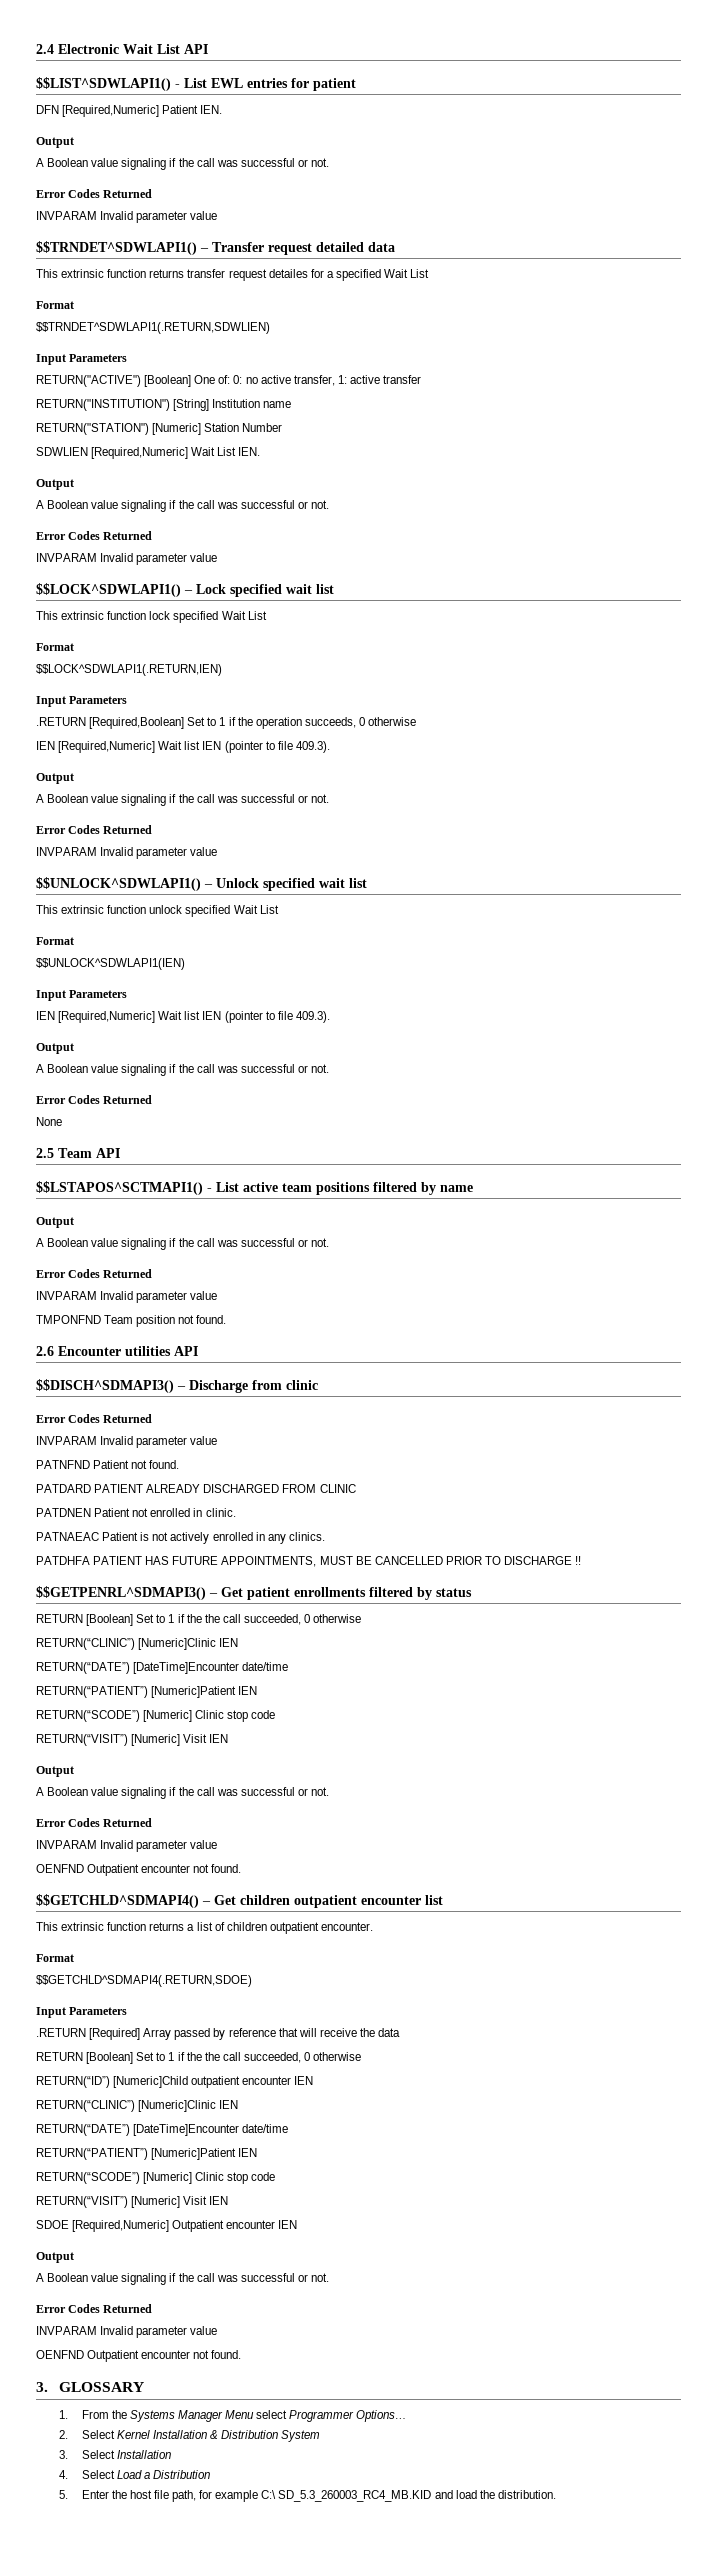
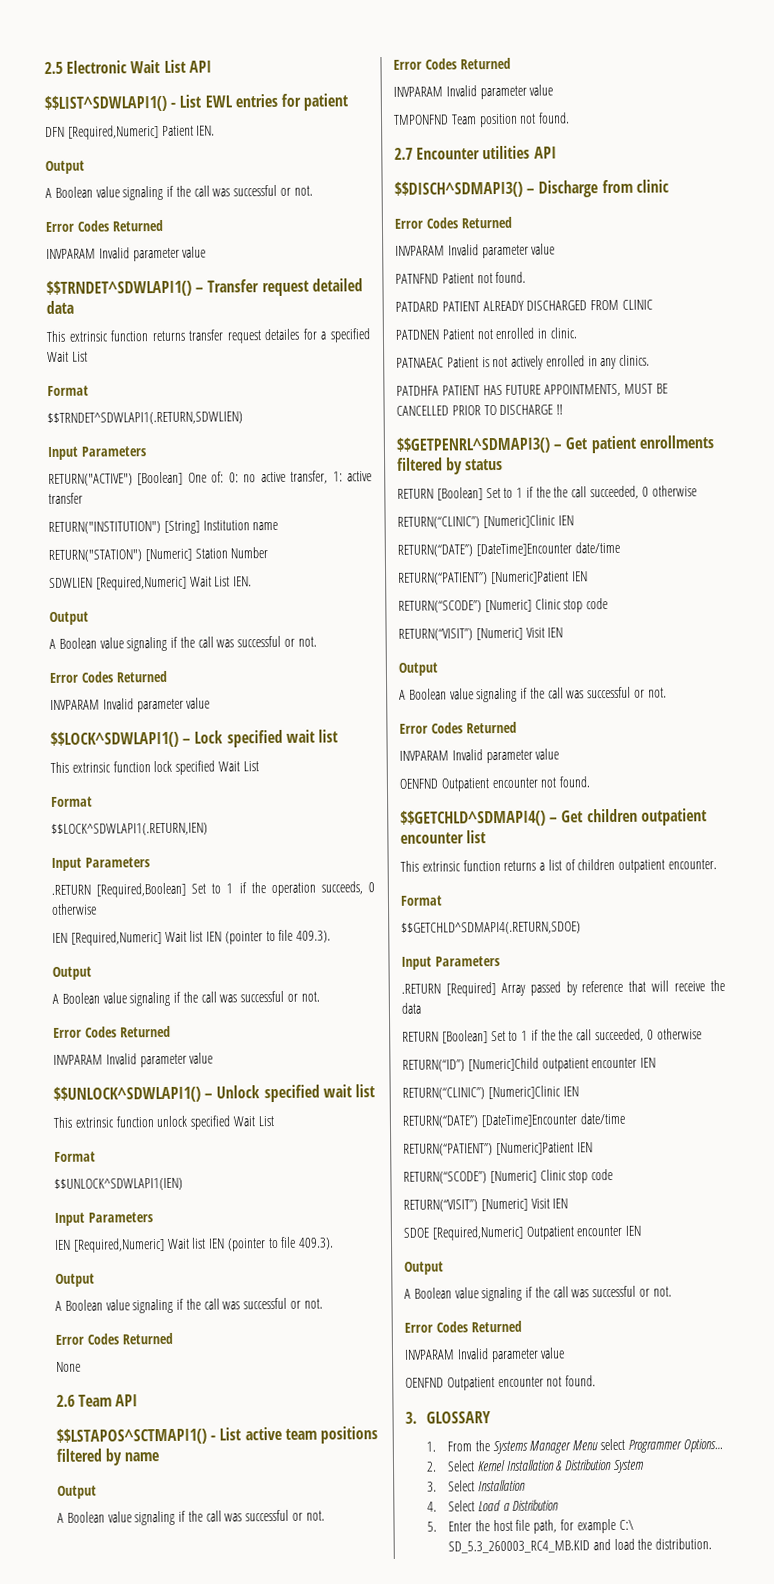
- 2.4 Electronic Wait List API
+ 2.5 Electronic Wait List API
- 2.5 Team API
+ 2.6 Team API
- 2.6 Encounter utilities API
+ 2.7 Encounter utilities API

